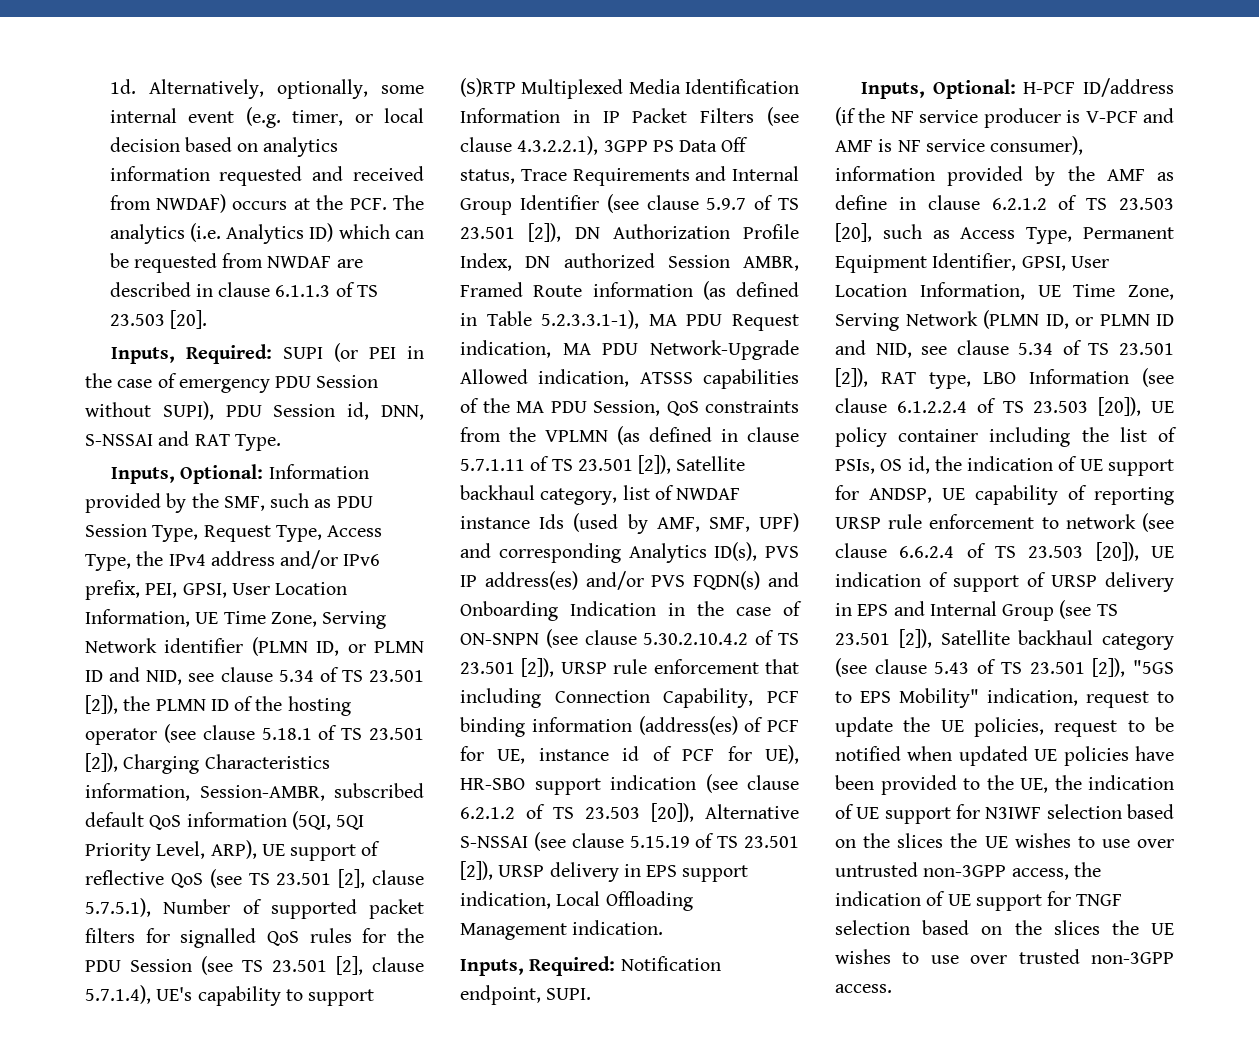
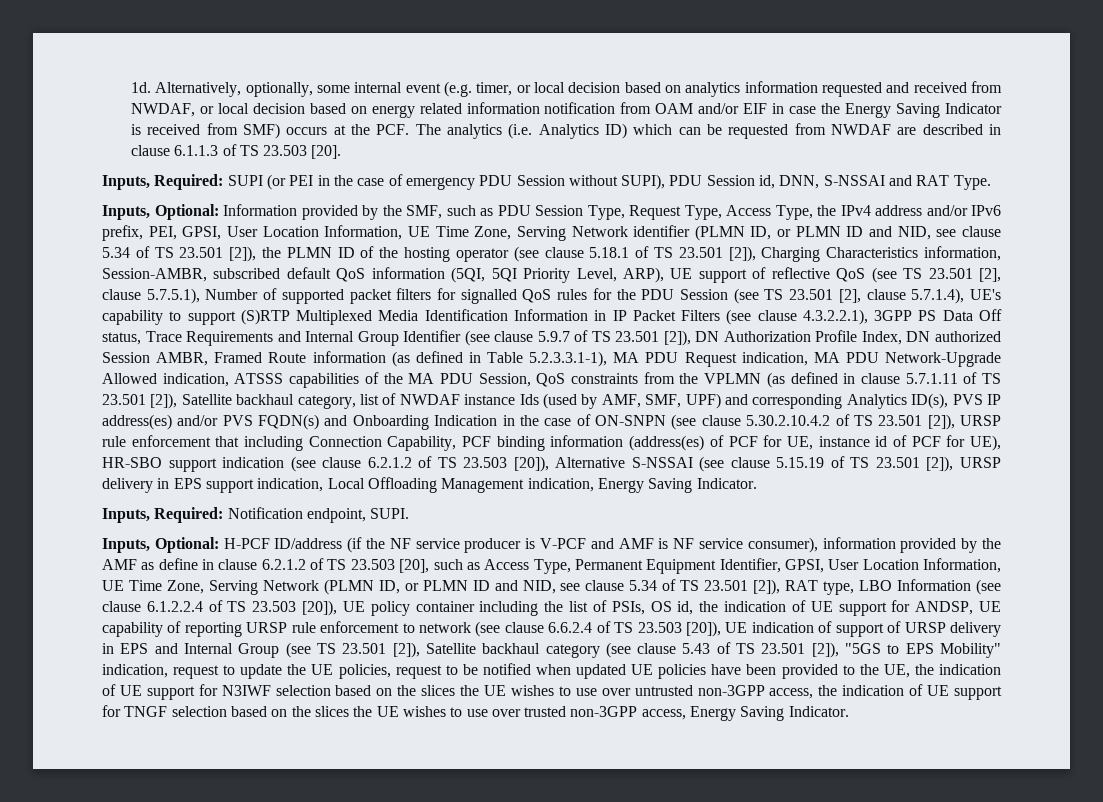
- Alternatively, optionally, some internal event (e.g. timer, or local decision based on analytics information requested and received from NWDAF) occurs at the PCF. The analytics (i.e. Analytics ID) which can be requested from NWDAF are described in clause 6.1.1.3 of TS 23.503 [20].
+ Alternatively, optionally, some internal event (e.g. timer, or local decision based on analytics information requested and received from NWDAF, or local decision based on energy related information notification from OAM and/or EIF in case the Energy Saving Indicator is received from SMF) occurs at the PCF. The analytics (i.e. Analytics ID) which can be requested from NWDAF are described in clause 6.1.1.3 of TS 23.503 [20].
- Information provided by the SMF, such as PDU Session Type, Request Type, Access Type, the IPv4 address and/or IPv6 prefix, PEI, GPSI, User Location Information, UE Time Zone, Serving Network identifier (PLMN ID, or PLMN ID and NID, see clause 5.34 of TS 23.501 [2]), the PLMN ID of the hosting operator (see clause 5.18.1 of TS 23.501 [2]), Charging Characteristics information, Session-AMBR, subscribed default QoS information (5QI, 5QI Priority Level, ARP), UE support of reflective QoS (see TS 23.501 [2], clause 5.7.5.1), Number of supported packet filters for signalled QoS rules for the PDU Session (see TS 23.501 [2], clause 5.7.1.4), UE's capability to support (S)RTP Multiplexed Media Identification Information in IP Packet Filters (see clause 4.3.2.2.1), 3GPP PS Data Off status, Trace Requirements and Internal Group Identifier (see clause 5.9.7 of TS 23.501 [2]), DN Authorization Profile Index, DN authorized Session AMBR, Framed Route information (as defined in Table 5.2.3.3.1-1), MA PDU Request indication, MA PDU Network-Upgrade Allowed indication, ATSSS capabilities of the MA PDU Session, QoS constraints from the VPLMN (as defined in clause 5.7.1.11 of TS 23.501 [2]), Satellite backhaul category, list of NWDAF instance Ids (used by AMF, SMF, UPF) and corresponding Analytics ID(s), PVS IP address(es) and/or PVS FQDN(s) and Onboarding Indication in the case of ON-SNPN (see clause 5.30.2.10.4.2 of TS 23.501 [2]), URSP rule enforcement that including Connection Capability, PCF binding information (address(es) of PCF for UE, instance id of PCF for UE), HR-SBO support indication (see clause 6.2.1.2 of TS 23.503 [20]), Alternative S-NSSAI (see clause 5.15.19 of TS 23.501 [2]), URSP delivery in EPS support indication, Local Offloading Management indication.
+ Information provided by the SMF, such as PDU Session Type, Request Type, Access Type, the IPv4 address and/or IPv6 prefix, PEI, GPSI, User Location Information, UE Time Zone, Serving Network identifier (PLMN ID, or PLMN ID and NID, see clause 5.34 of TS 23.501 [2]), the PLMN ID of the hosting operator (see clause 5.18.1 of TS 23.501 [2]), Charging Characteristics information, Session-AMBR, subscribed default QoS information (5QI, 5QI Priority Level, ARP), UE support of reflective QoS (see TS 23.501 [2], clause 5.7.5.1), Number of supported packet filters for signalled QoS rules for the PDU Session (see TS 23.501 [2], clause 5.7.1.4), UE's capability to support (S)RTP Multiplexed Media Identification Information in IP Packet Filters (see clause 4.3.2.2.1), 3GPP PS Data Off status, Trace Requirements and Internal Group Identifier (see clause 5.9.7 of TS 23.501 [2]), DN Authorization Profile Index, DN authorized Session AMBR, Framed Route information (as defined in Table 5.2.3.3.1-1), MA PDU Request indication, MA PDU Network-Upgrade Allowed indication, ATSSS capabilities of the MA PDU Session, QoS constraints from the VPLMN (as defined in clause 5.7.1.11 of TS 23.501 [2]), Satellite backhaul category, list of NWDAF instance Ids (used by AMF, SMF, UPF) and corresponding Analytics ID(s), PVS IP address(es) and/or PVS FQDN(s) and Onboarding Indication in the case of ON-SNPN (see clause 5.30.2.10.4.2 of TS 23.501 [2]), URSP rule enforcement that including Connection Capability, PCF binding information (address(es) of PCF for UE, instance id of PCF for UE), HR-SBO support indication (see clause 6.2.1.2 of TS 23.503 [20]), Alternative S-NSSAI (see clause 5.15.19 of TS 23.501 [2]), URSP delivery in EPS support indication, Local Offloading Management indication, Energy Saving Indicator.
- H-PCF ID/address (if the NF service producer is V-PCF and AMF is NF service consumer), information provided by the AMF as define in clause 6.2.1.2 of TS 23.503 [20], such as Access Type, Permanent Equipment Identifier, GPSI, User Location Information, UE Time Zone, Serving Network (PLMN ID, or PLMN ID and NID, see clause 5.34 of TS 23.501 [2]), RAT type, LBO Information (see clause 6.1.2.2.4 of TS 23.503 [20]), UE policy container including the list of PSIs, OS id, the indication of UE support for ANDSP, UE capability of reporting URSP rule enforcement to network (see clause 6.6.2.4 of TS 23.503 [20]), UE indication of support of URSP delivery in EPS and Internal Group (see TS 23.501 [2]), Satellite backhaul category (see clause 5.43 of TS 23.501 [2]), "5GS to EPS Mobility" indication, request to update the UE policies, request to be notified when updated UE policies have been provided to the UE, the indication of UE support for N3IWF selection based on the slices the UE wishes to use over untrusted non-3GPP access, the indication of UE support for TNGF selection based on the slices the UE wishes to use over trusted non-3GPP access.
+ H-PCF ID/address (if the NF service producer is V-PCF and AMF is NF service consumer), information provided by the AMF as define in clause 6.2.1.2 of TS 23.503 [20], such as Access Type, Permanent Equipment Identifier, GPSI, User Location Information, UE Time Zone, Serving Network (PLMN ID, or PLMN ID and NID, see clause 5.34 of TS 23.501 [2]), RAT type, LBO Information (see clause 6.1.2.2.4 of TS 23.503 [20]), UE policy container including the list of PSIs, OS id, the indication of UE support for ANDSP, UE capability of reporting URSP rule enforcement to network (see clause 6.6.2.4 of TS 23.503 [20]), UE indication of support of URSP delivery in EPS and Internal Group (see TS 23.501 [2]), Satellite backhaul category (see clause 5.43 of TS 23.501 [2]), "5GS to EPS Mobility" indication, request to update the UE policies, request to be notified when updated UE policies have been provided to the UE, the indication of UE support for N3IWF selection based on the slices the UE wishes to use over untrusted non-3GPP access, the indication of UE support for TNGF selection based on the slices the UE wishes to use over trusted non-3GPP access, Energy Saving Indicator.

